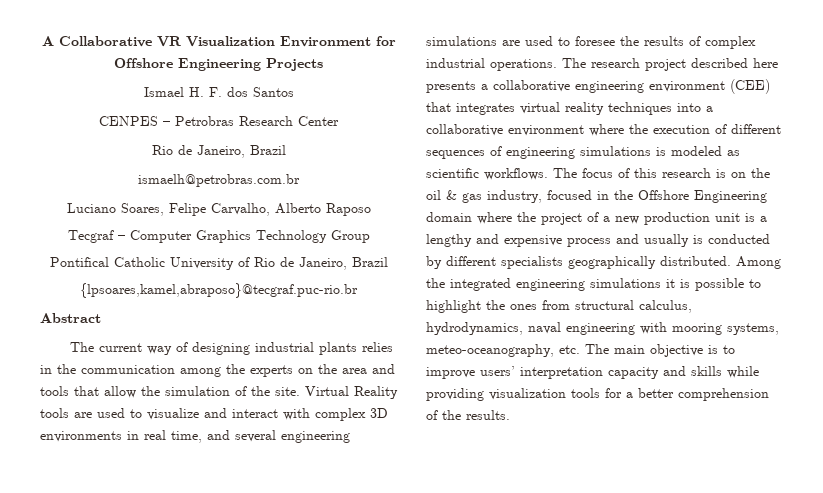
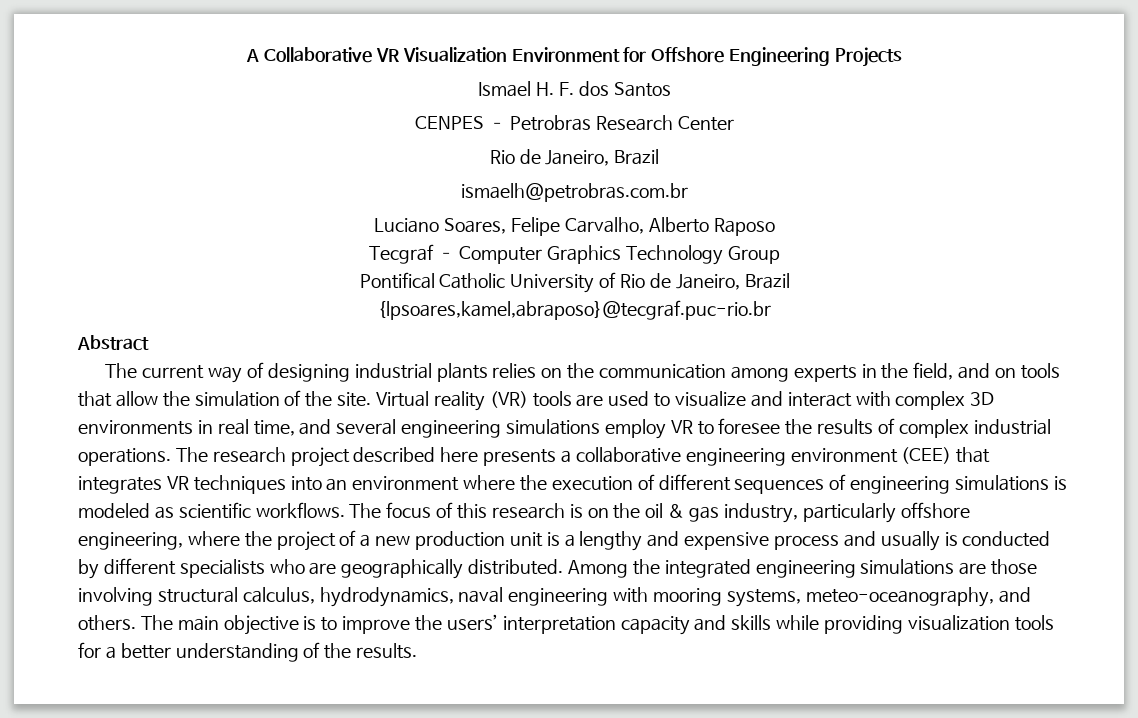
- The current way of designing industrial plants relies in the communication among the experts on the area and tools that allow the simulation of the site.
+ The current way of designing industrial plants relies on the communication among experts in the field, and on tools that allow the simulation of the site.
- Virtual Reality tools are used to visualize and interact with complex 3D environments in real time, and several engineering simulations are used to foresee the results of complex industrial operations.
+ Virtual reality (VR) tools are used to visualize and interact with complex 3D environments in real time, and several engineering simulations employ VR to foresee the results of complex industrial operations.
- The research project described here presents a collaborative engineering environment (CEE) that integrates virtual reality techniques into a collaborative environment where the execution of different sequences of engineering simulations is modeled as scientific workflows.
+ The research project described here presents a collaborative engineering environment (CEE) that integrates VR techniques into an environment where the execution of different sequences of engineering simulations is modeled as scientific workflows.
- The focus of this research is on the oil & gas industry, focused in the Offshore Engineering domain where the project of a new production unit is a lengthy and expensive process and usually is conducted by different specialists geographically distributed.
+ The focus of this research is on the oil & gas industry, particularly offshore engineering, where the project of a new production unit is a lengthy and expensive process and usually is conducted by different specialists who are geographically distributed.
- Among the integrated engineering simulations it is possible to highlight the ones from structural calculus, hydrodynamics, naval engineering with mooring systems, meteo-oceanography, etc. The main objective is to improve users’ interpretation capacity and skills while providing visualization tools for a better comprehension of the results.
+ Among the integrated engineering simulations are those involving structural calculus, hydrodynamics, naval engineering with mooring systems, meteo-oceanography, and others. The main objective is to improve the users’ interpretation capacity and skills while providing visualization tools for a better understanding of the results.

